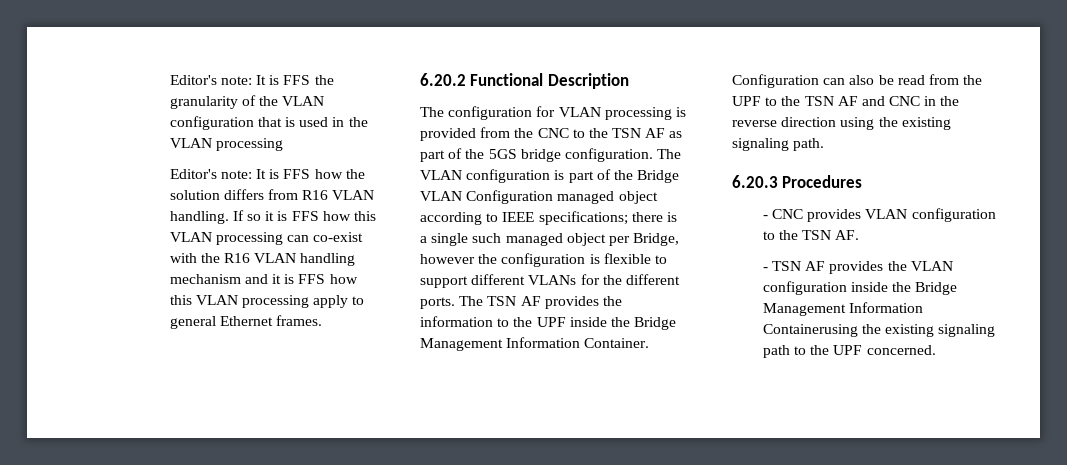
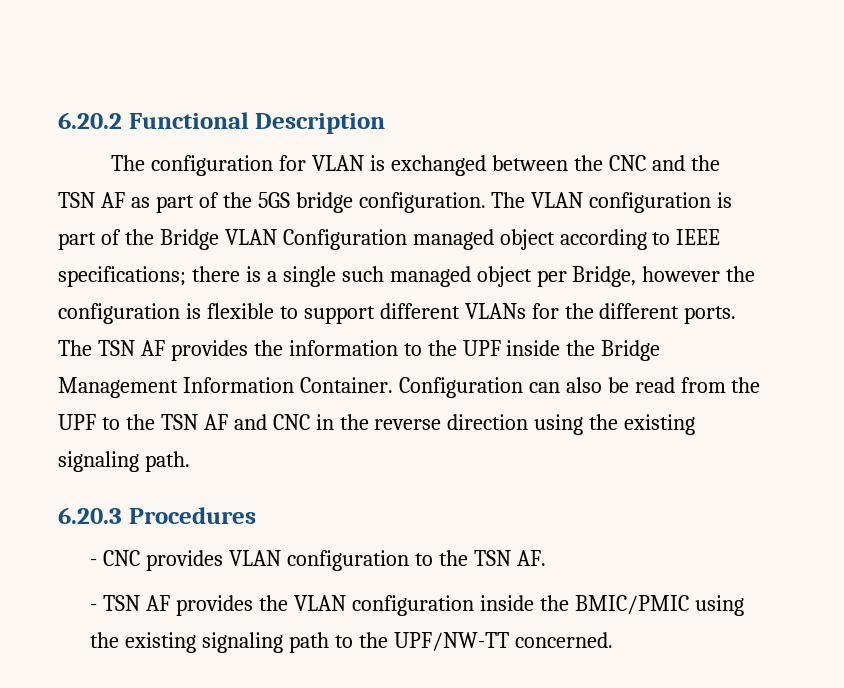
- Editor's note: It is FFS the granularity of the VLAN configuration that is used in the VLAN processing
- Editor's note: It is FFS how the solution differs from R16 VLAN handling. If so it is FFS how this VLAN processing can co-exist with the R16 VLAN handling mechanism and it is FFS how this VLAN processing apply to general Ethernet frames.
- The configuration for VLAN processing is provided from the CNC to the TSN AF as part of the 5GS bridge configuration.
+ The configuration for VLAN is exchanged between the CNC and the TSN AF as part of the 5GS bridge configuration.
- - TSN AF provides the VLAN configuration inside the Bridge Management Information Containerusing the existing signaling path to the UPF concerned.
+ - TSN AF provides the VLAN configuration inside the BMIC/PMIC using the existing signaling path to the UPF/NW-TT concerned.

